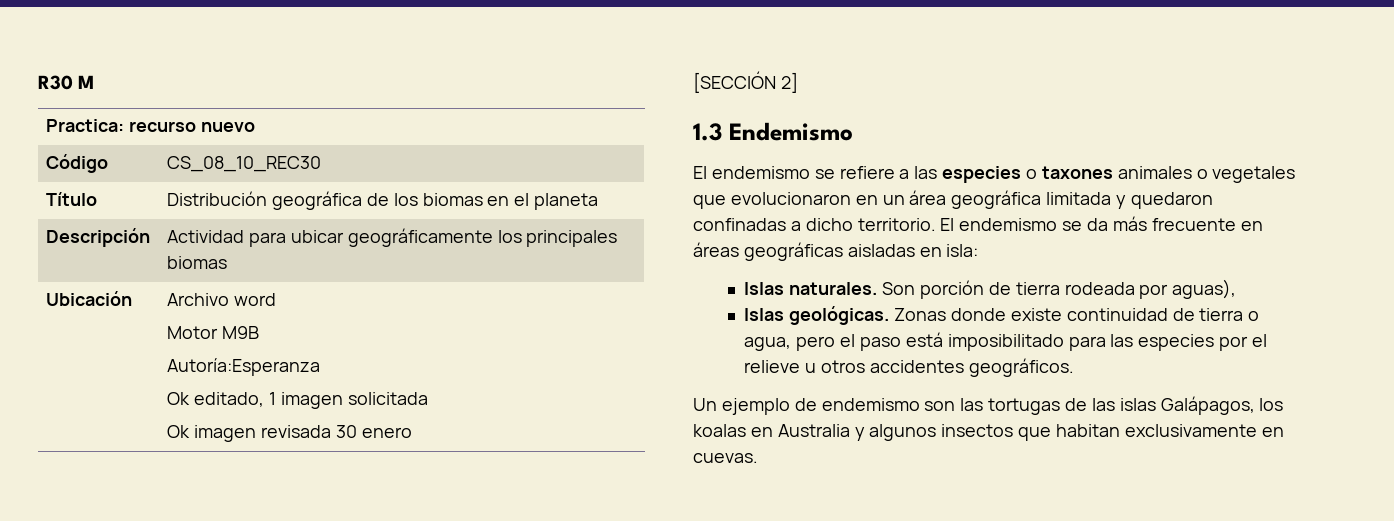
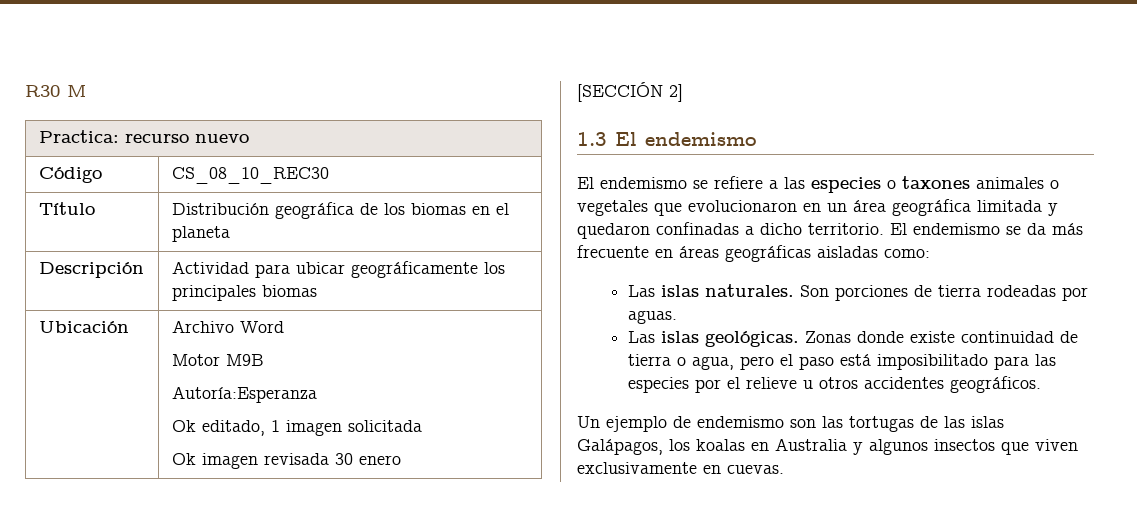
- Ubicación | Archivo word
+ Ubicación | Archivo Word
- 1.3 Endemismo
+ 1.3 El endemismo
- El endemismo se da más frecuente en áreas geográficas aisladas en isla:
- Islas naturales.
+ El endemismo se da más frecuente en áreas geográficas aisladas como:
+ Las islas naturales.
- Son porción de tierra rodeada por aguas),
- Islas geológicas.
+ Son porciones de tierra rodeadas por aguas.
+ Las islas geológicas.
- Un ejemplo de endemismo son las tortugas de las islas Galápagos, los koalas en Australia y algunos insectos que habitan exclusivamente en cuevas.
+ Un ejemplo de endemismo son las tortugas de las islas Galápagos, los koalas en Australia y algunos insectos que viven exclusivamente en cuevas.

